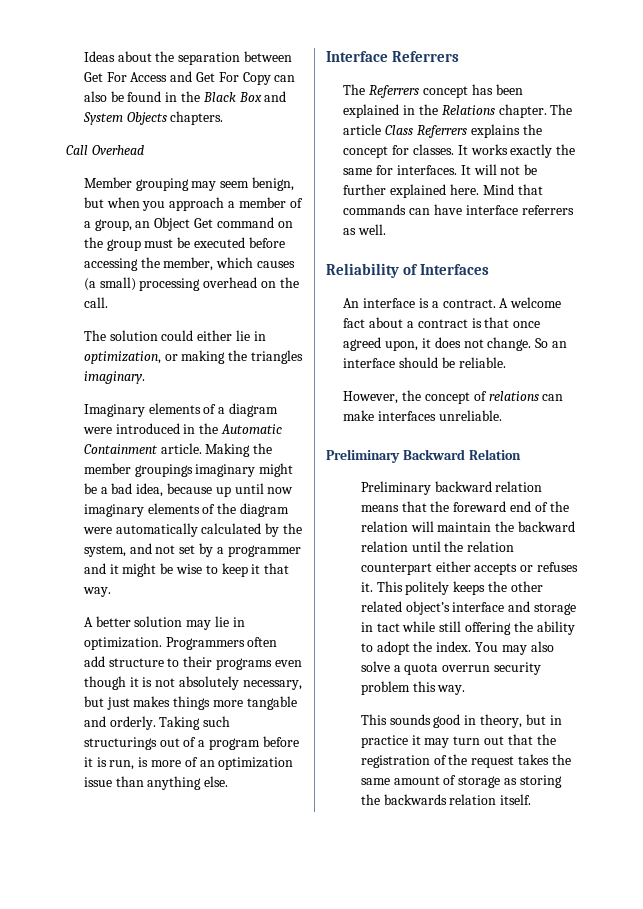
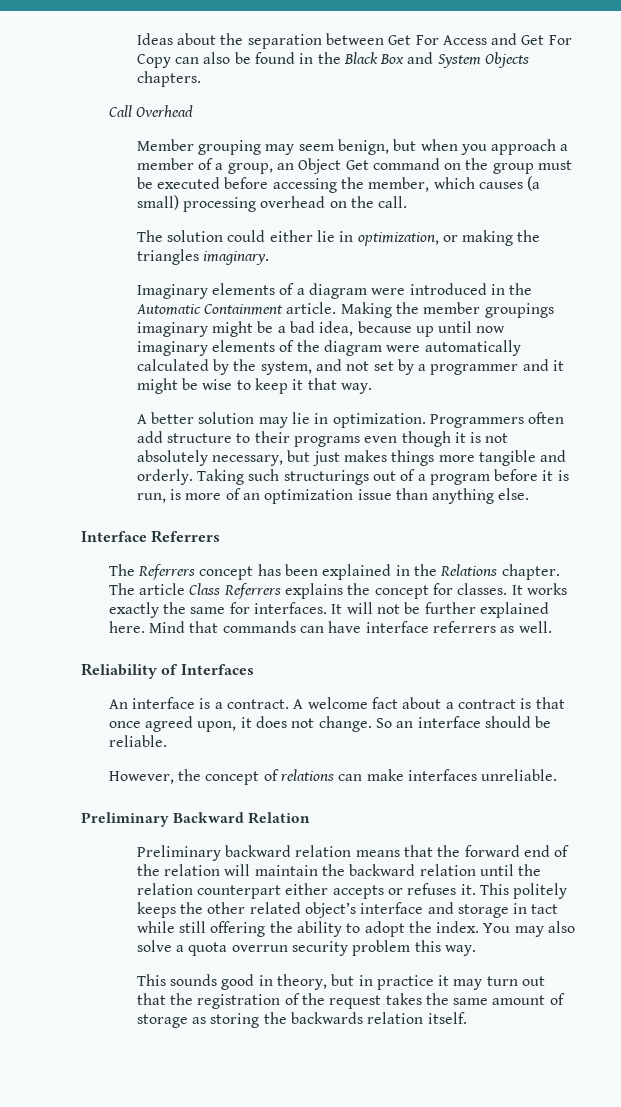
- Programmers often add structure to their programs even though it is not absolutely necessary, but just makes things more tangable and orderly.
+ Programmers often add structure to their programs even though it is not absolutely necessary, but just makes things more tangible and orderly.
- Preliminary backward relation means that the foreward end of the relation will maintain the backward relation until the relation counterpart either accepts or refuses it.
+ Preliminary backward relation means that the forward end of the relation will maintain the backward relation until the relation counterpart either accepts or refuses it.

